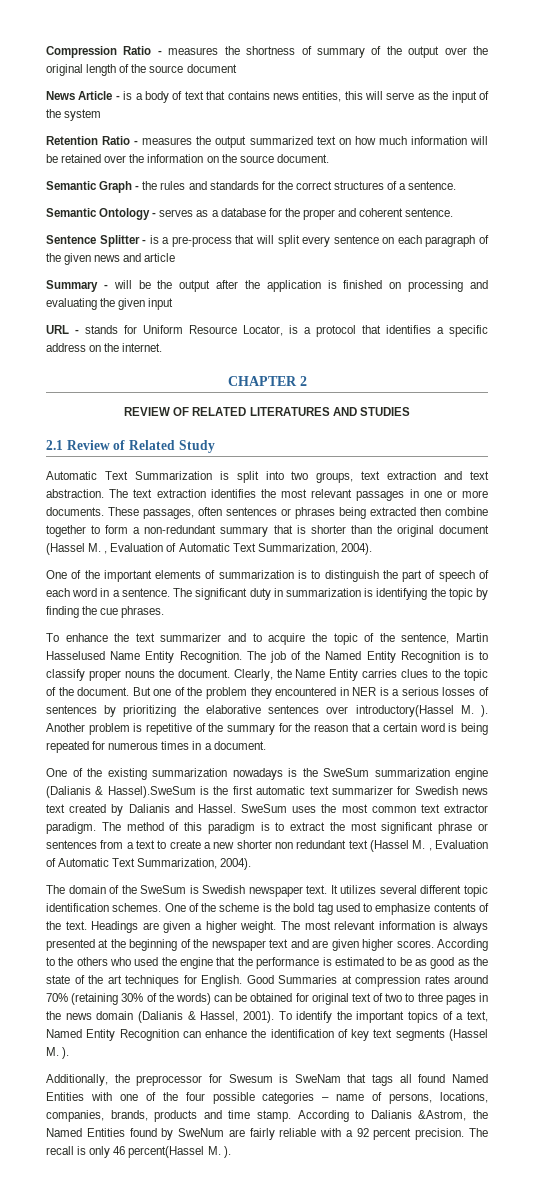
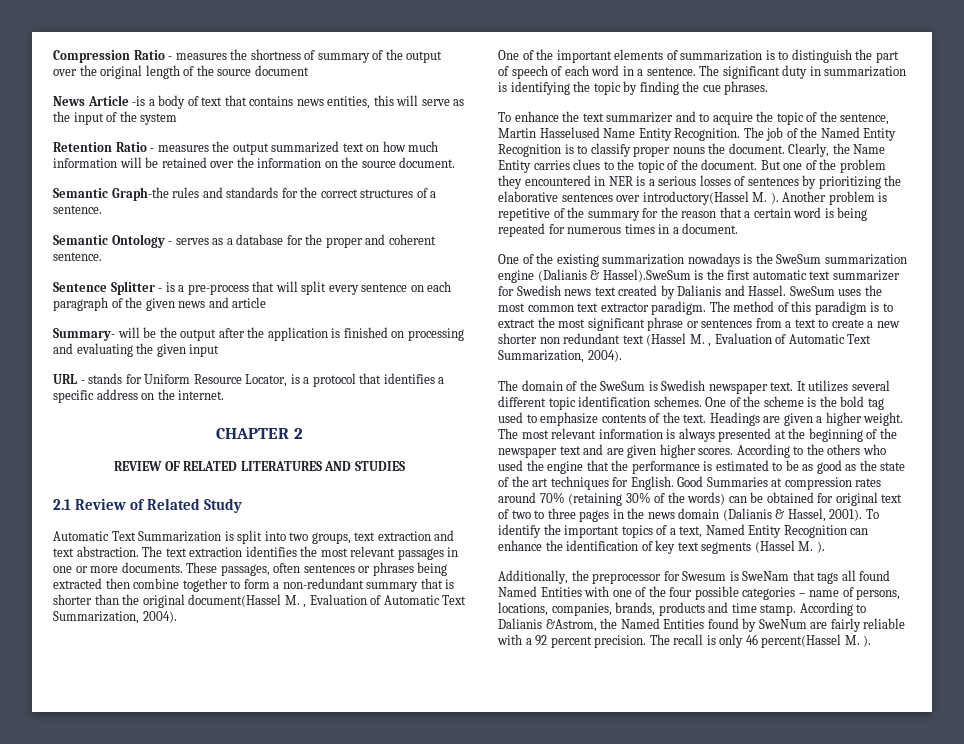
- News Article - is a body of text that contains news entities, this will serve as the input of the system
+ News Article -is a body of text that contains news entities, this will serve as the input of the system
- Semantic Graph - the rules and standards for the correct structures of a sentence.
+ Semantic Graph-the rules and standards for the correct structures of a sentence.
- Summary - will be the output after the application is finished on processing and evaluating the given input
+ Summary- will be the output after the application is finished on processing and evaluating the given input
- These passages, often sentences or phrases being extracted then combine together to form a non-redundant summary that is shorter than the original document (Hassel M. , Evaluation of Automatic Text Summarization, 2004).
+ These passages, often sentences or phrases being extracted then combine together to form a non-redundant summary that is shorter than the original document(Hassel M. , Evaluation of Automatic Text Summarization, 2004).

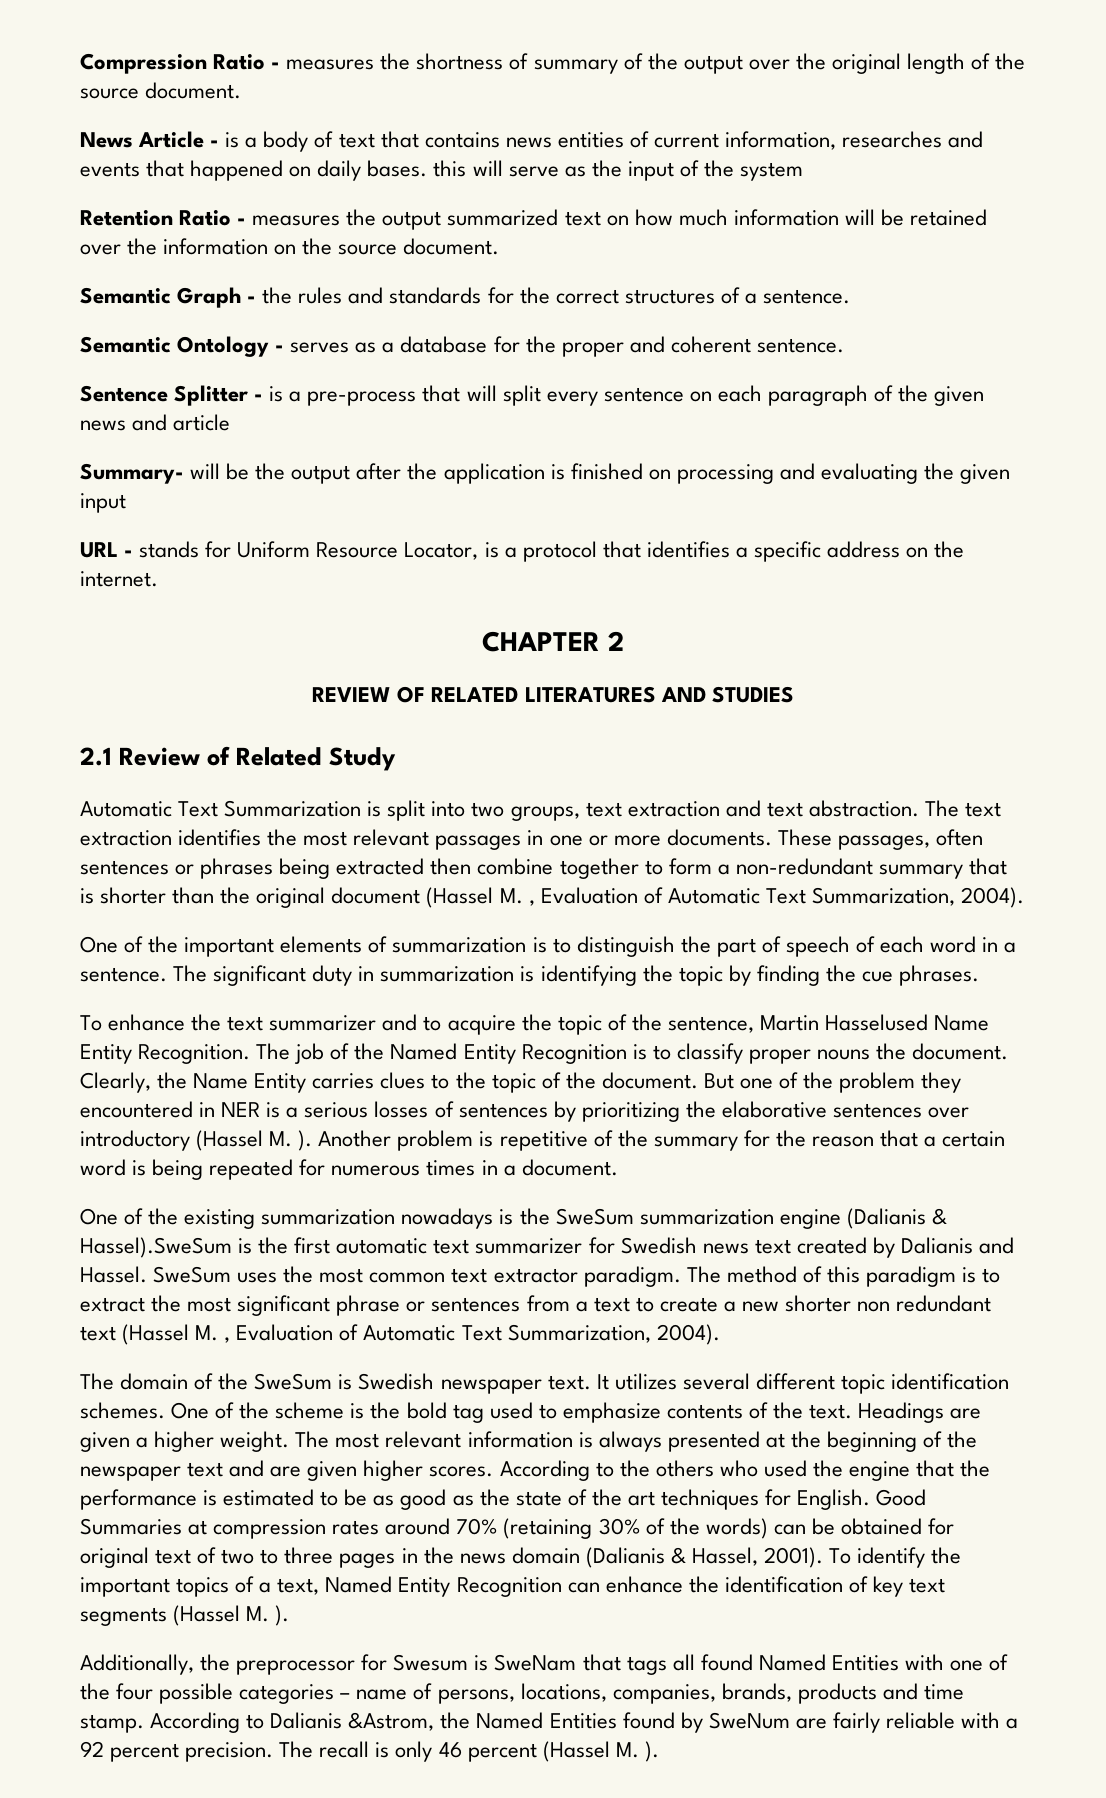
- Compression Ratio - measures the shortness of summary of the output over the original length of the source document
+ Compression Ratio - measures the shortness of summary of the output over the original length of the source document.
- News Article -is a body of text that contains news entities, this will serve as the input of the system
+ News Article - is a body of text that contains news entities of current information, researches and events that happened on daily bases. this will serve as the input of the system
- Semantic Graph-the rules and standards for the correct structures of a sentence.
+ Semantic Graph - the rules and standards for the correct structures of a sentence.
- These passages, often sentences or phrases being extracted then combine together to form a non-redundant summary that is shorter than the original document(Hassel M. , Evaluation of Automatic Text Summarization, 2004).
+ These passages, often sentences or phrases being extracted then combine together to form a non-redundant summary that is shorter than the original document (Hassel M. , Evaluation of Automatic Text Summarization, 2004).
- But one of the problem they encountered in NER is a serious losses of sentences by prioritizing the elaborative sentences over introductory(Hassel M. ).
+ But one of the problem they encountered in NER is a serious losses of sentences by prioritizing the elaborative sentences over introductory (Hassel M. ).
- The recall is only 46 percent(Hassel M. ).
+ The recall is only 46 percent (Hassel M. ).

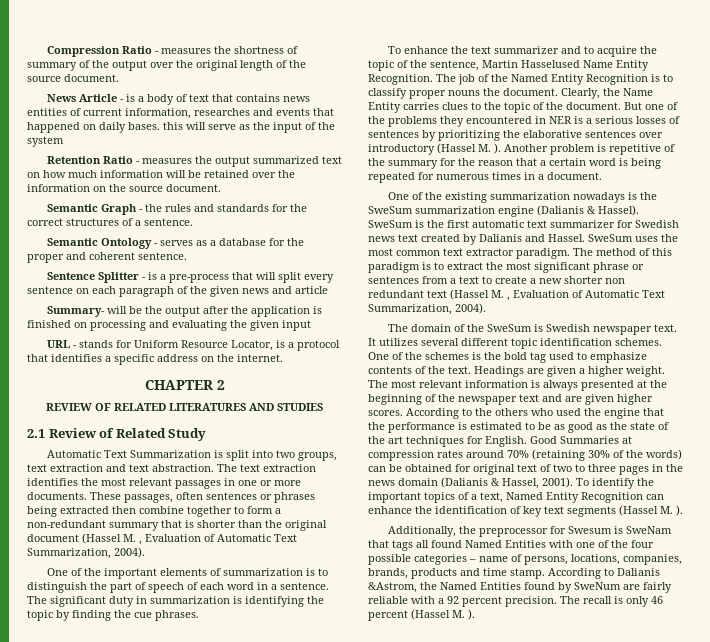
- But one of the problem they encountered in NER is a serious losses of sentences by prioritizing the elaborative sentences over introductory (Hassel M. ).
+ But one of the problems they encountered in NER is a serious losses of sentences by prioritizing the elaborative sentences over introductory (Hassel M. ).
- One of the existing summarization nowadays is the SweSum summarization engine (Dalianis & Hassel).SweSum is the first automatic text summarizer for Swedish news text created by Dalianis and Hassel.
+ One of the existing summarization nowadays is the SweSum summarization engine (Dalianis & Hassel). SweSum is the first automatic text summarizer for Swedish news text created by Dalianis and Hassel.
- One of the scheme is the bold tag used to emphasize contents of the text.
+ One of the schemes is the bold tag used to emphasize contents of the text.

